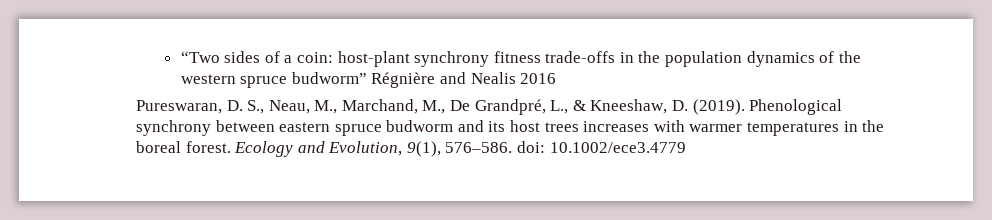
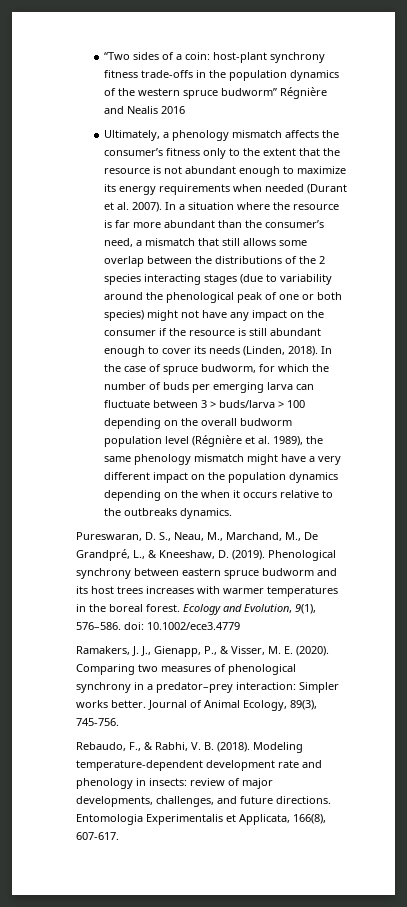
+ Ultimately, a phenology mismatch affects the consumer’s fitness only to the extent that the resource is not abundant enough to maximize its energy requirements when needed (Durant et al. 2007). In a situation where the resource is far more abundant than the consumer’s need, a mismatch that still allows some overlap between the distributions of the 2 species interacting stages (due to variability around the phenological peak of one or both species) might not have any impact on the consumer if the resource is still abundant enough to cover its needs (Linden, 2018). In the case of spruce budworm, for which the number of buds per emerging larva can fluctuate between 3 > buds/larva > 100 depending on the overall budworm population level (Régnière et al. 1989), the same phenology mismatch might have a very different impact on the population dynamics depending on the when it occurs relative to the outbreaks dynamics.
+ Ramakers, J. J., Gienapp, P., & Visser, M. E. (2020). Comparing two measures of phenological synchrony in a predator–prey interaction: Simpler works better. Journal of Animal Ecology, 89(3), 745-756.
+ Rebaudo, F., & Rabhi, V. B. (2018). Modeling temperature‐dependent development rate and phenology in insects: review of major developments, challenges, and future directions. Entomologia Experimentalis et Applicata, 166(8), 607-617.

